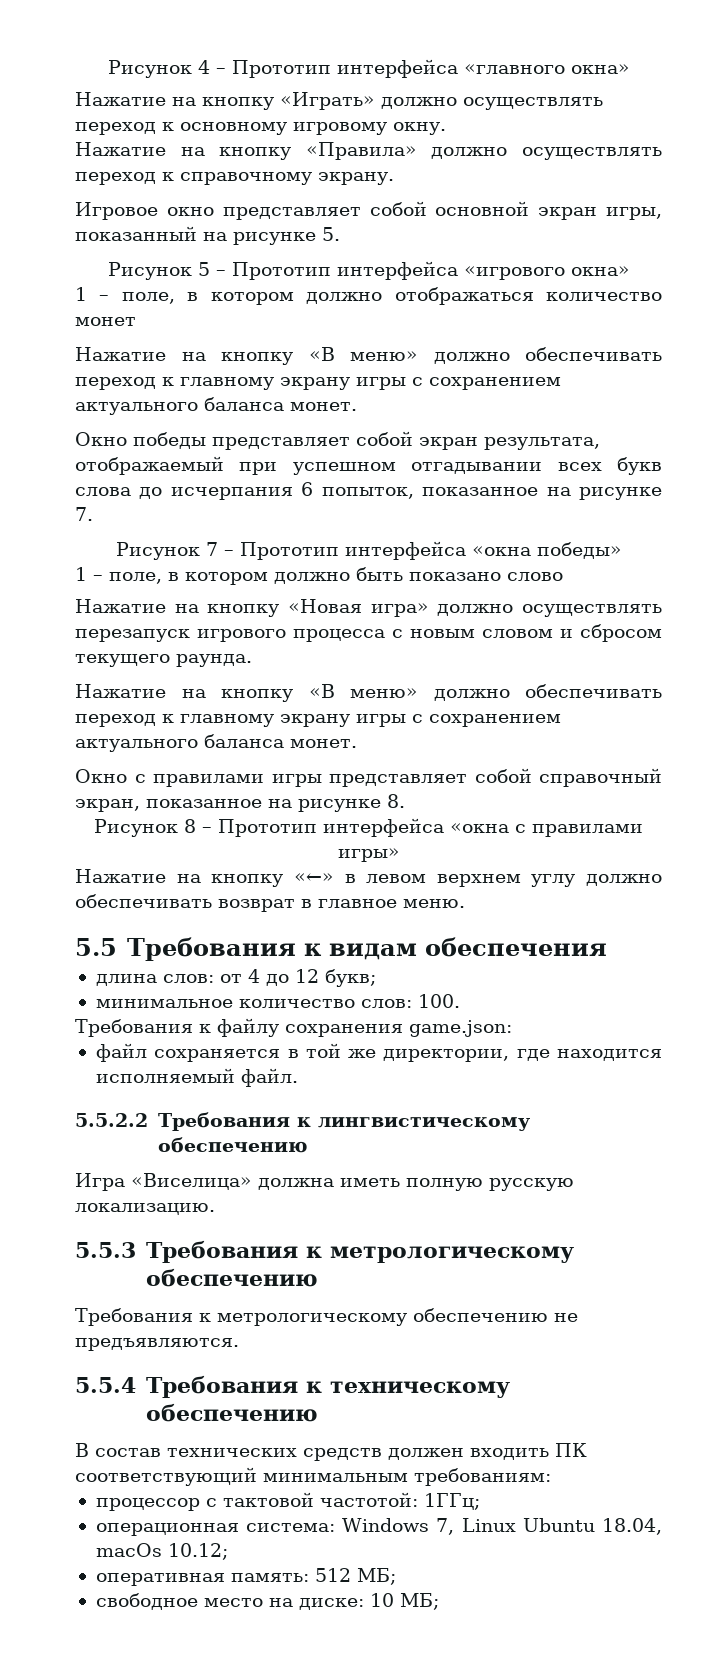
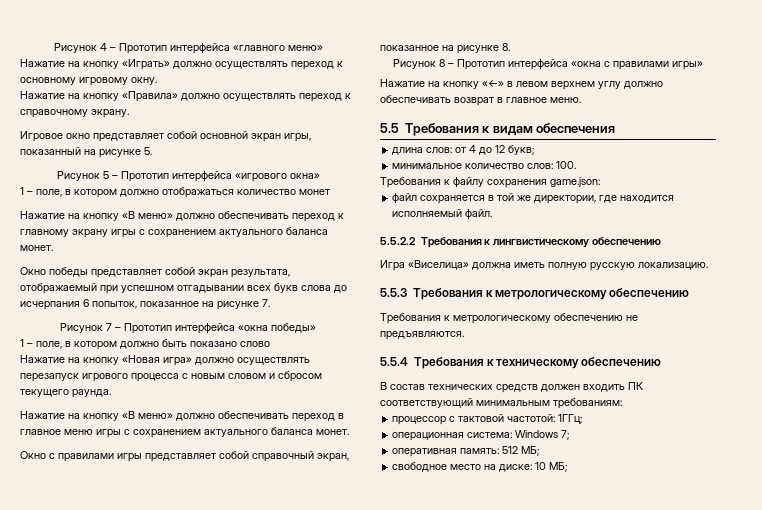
- Рисунок 4 – Прототип интерфейса «главного окна»
+ Рисунок 4 – Прототип интерфейса «главного меню»
  Нажатие на кнопку «Новая игра» должно осуществлять перезапуск игрового процесса с новым словом и сбросом текущего раунда.
- Нажатие на кнопку «В меню» должно обеспечивать переход к главному экрану игры с сохранением актуального баланса монет.
+ Нажатие на кнопку «В меню» должно обеспечивать переход в главное меню игры с сохранением актуального баланса монет.
- операционная система: Windows 7, Linux Ubuntu 18.04, macOs 10.12;
+ операционная система: Windows 7;

